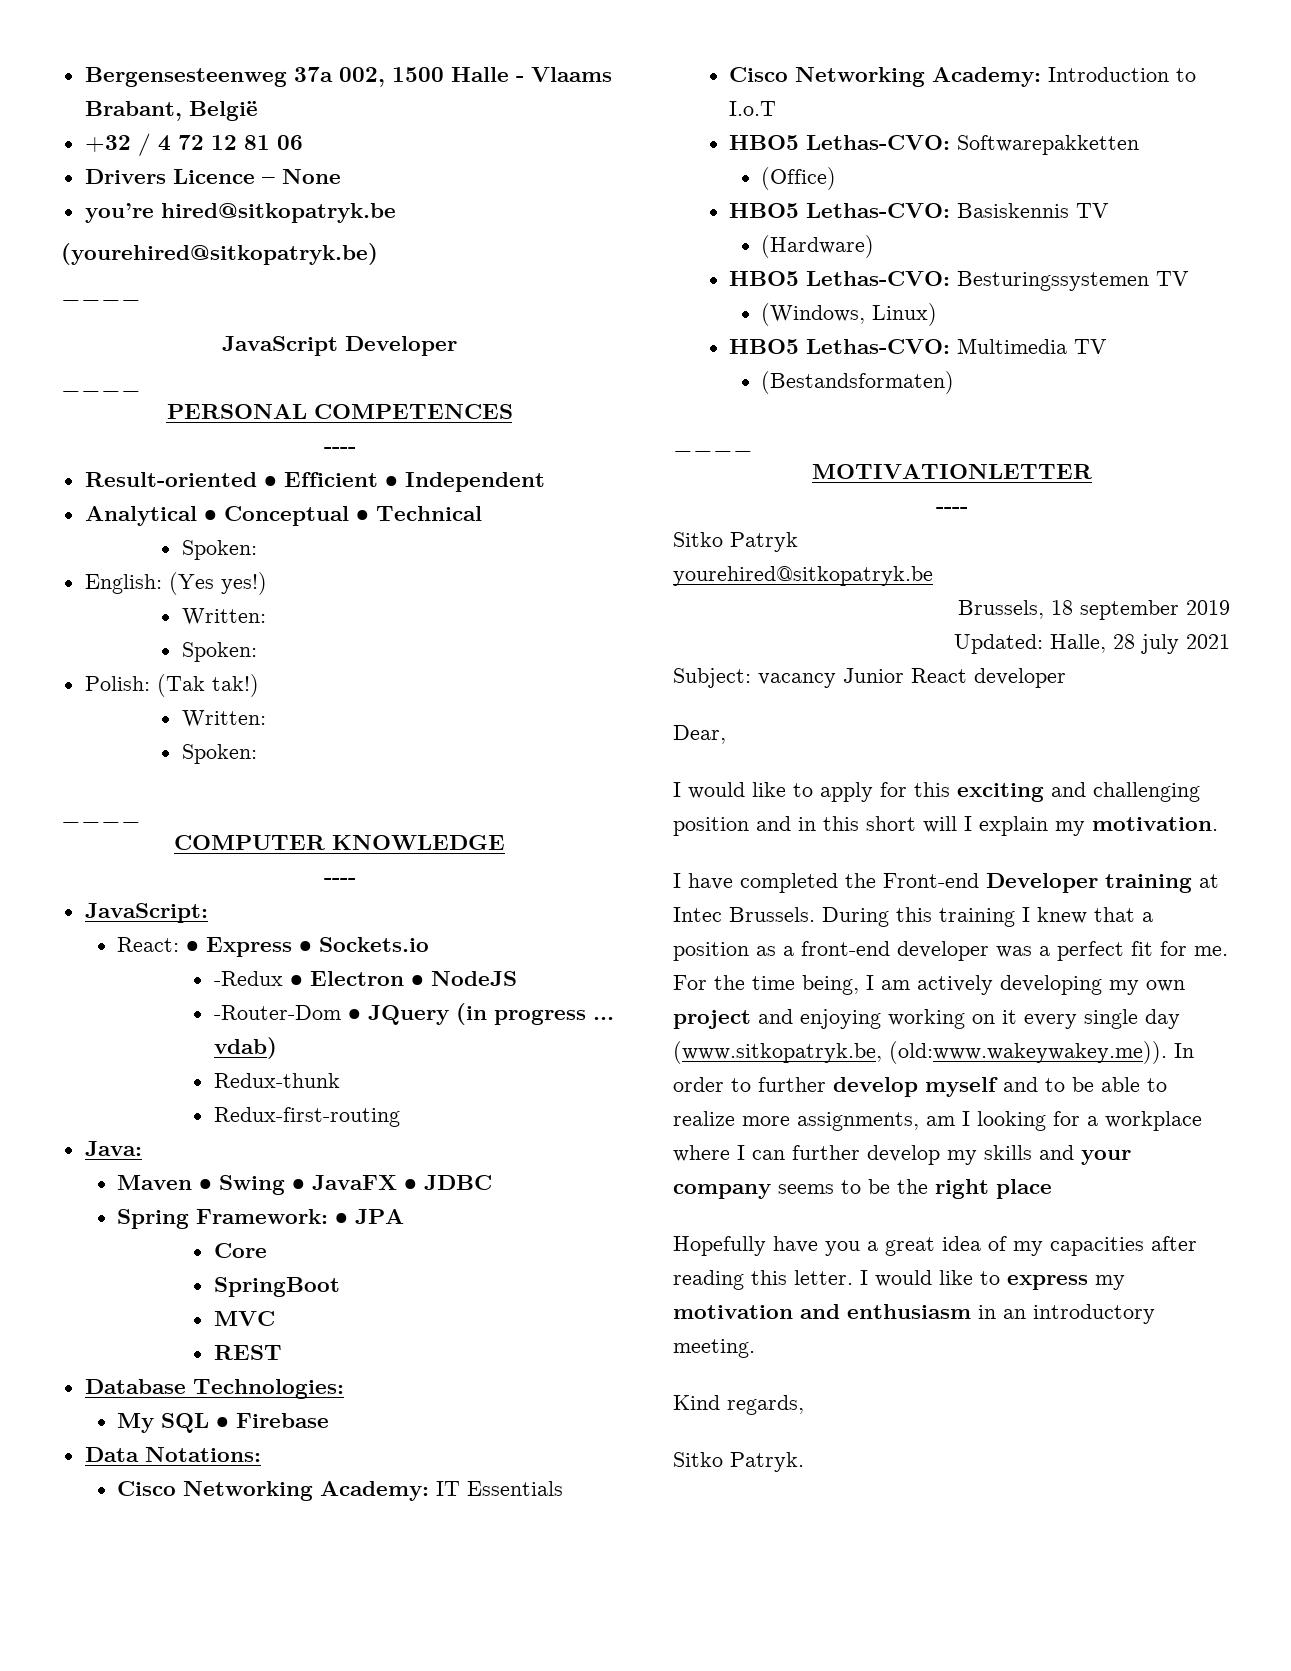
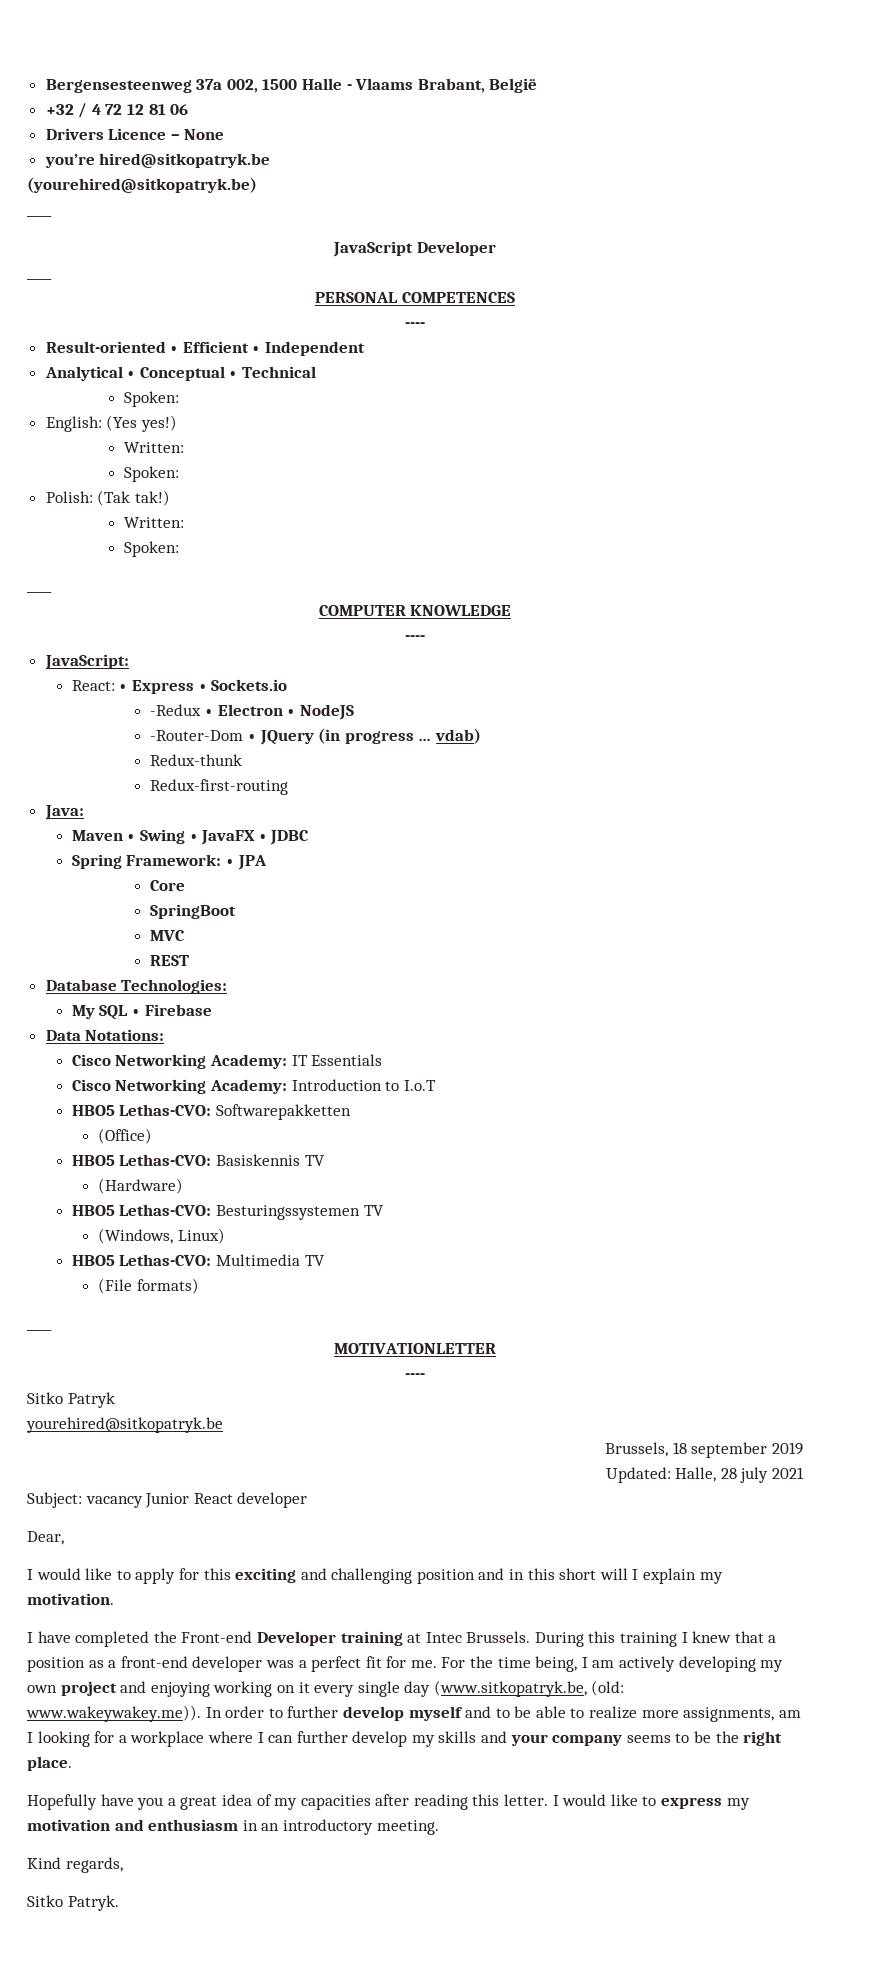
- (Bestandsformaten)
+ (File formats)
- For the time being, I am actively developing my own project and enjoying working on it every single day (www.sitkopatryk.be, (old:www.wakeywakey.me)). In order to further develop myself and to be able to realize more assignments, am I looking for a workplace where I can further develop my skills and your company seems to be the right place
+ For the time being, I am actively developing my own project and enjoying working on it every single day (www.sitkopatryk.be, (old: www.wakeywakey.me)). In order to further develop myself and to be able to realize more assignments, am I looking for a workplace where I can further develop my skills and your company seems to be the right place.

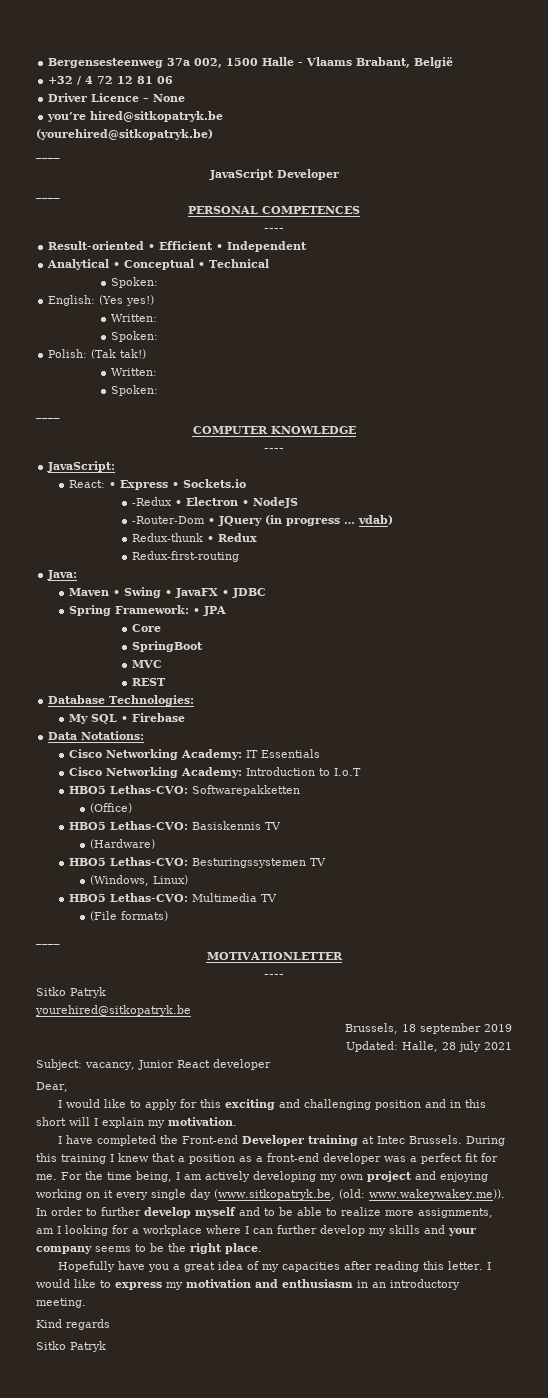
- Drivers Licence – None
+ Driver Licence – None
- Redux-thunk
+ Redux-thunk • Redux
- Subject: vacancy Junior React developer
+ Subject: vacancy, Junior React developer
- Kind regards,
- Sitko Patryk.
+ Kind regards
+ Sitko Patryk

